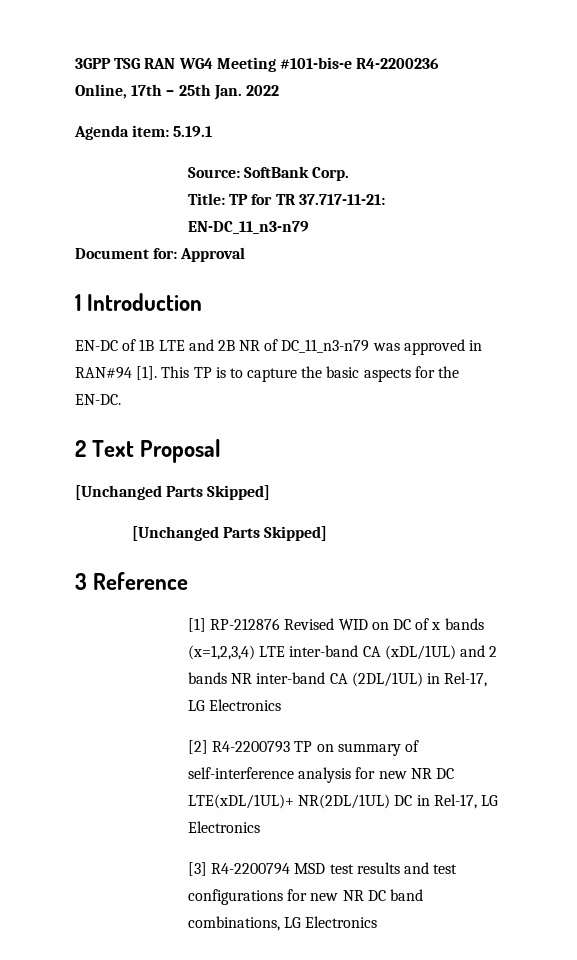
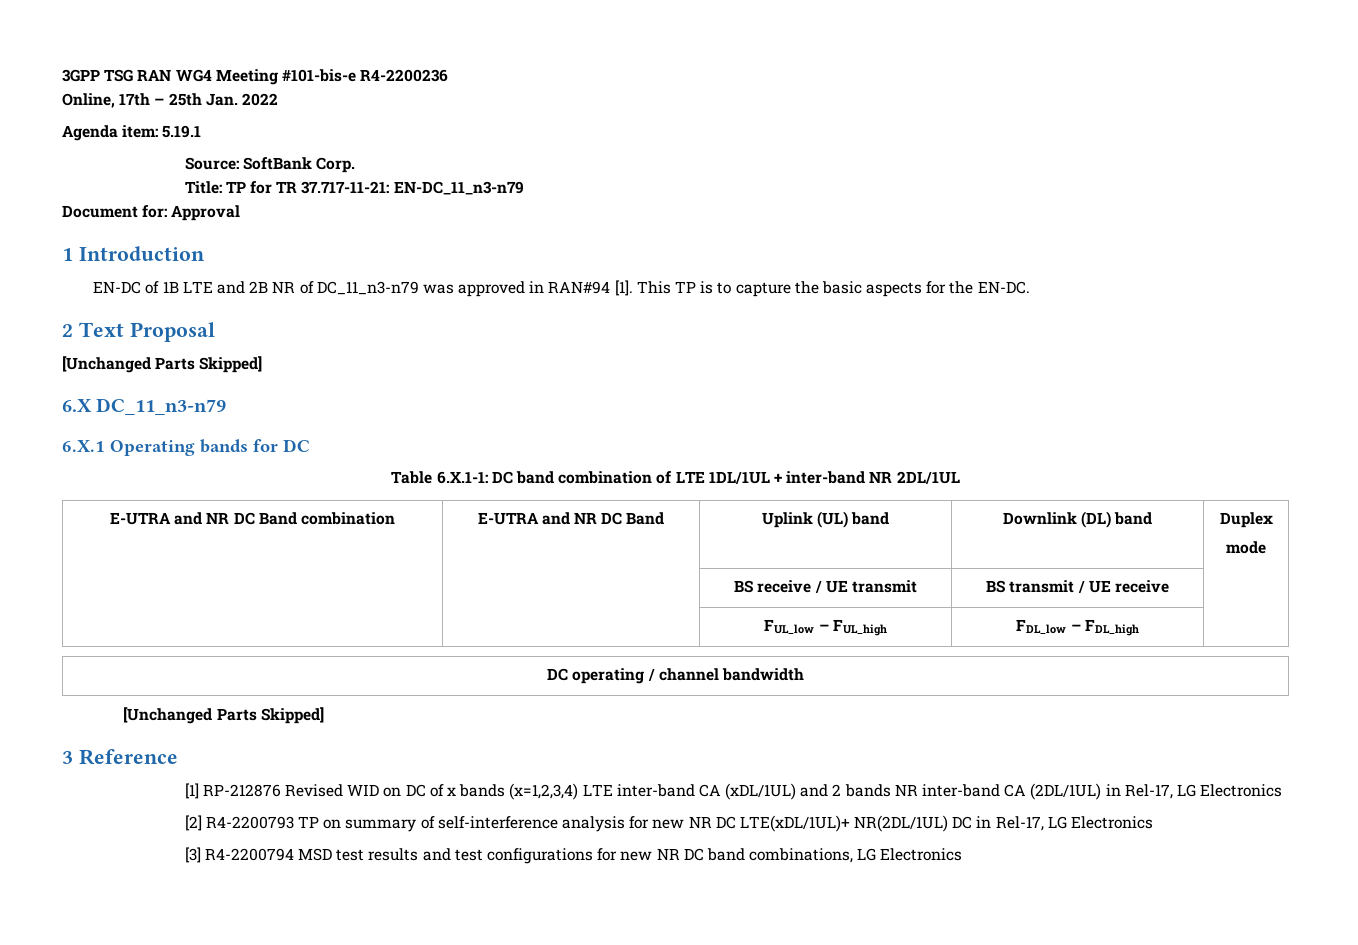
+ 6.X DC_11_n3-n79
+ 6.X.1 Operating bands for DC
+ Table 6.X.1-1: DC band combination of LTE 1DL/1UL + inter-band NR 2DL/1UL
+ E-UTRA and NR DC Band combination | E-UTRA and NR DC Band | Uplink (UL) band | Downlink (DL) band | Duplex
+ mode
+ | | BS receive / UE transmit | BS transmit / UE receive |
+ | | FUL_low – FUL_high | FDL_low – FDL_high |
+ DC operating / channel bandwidth

